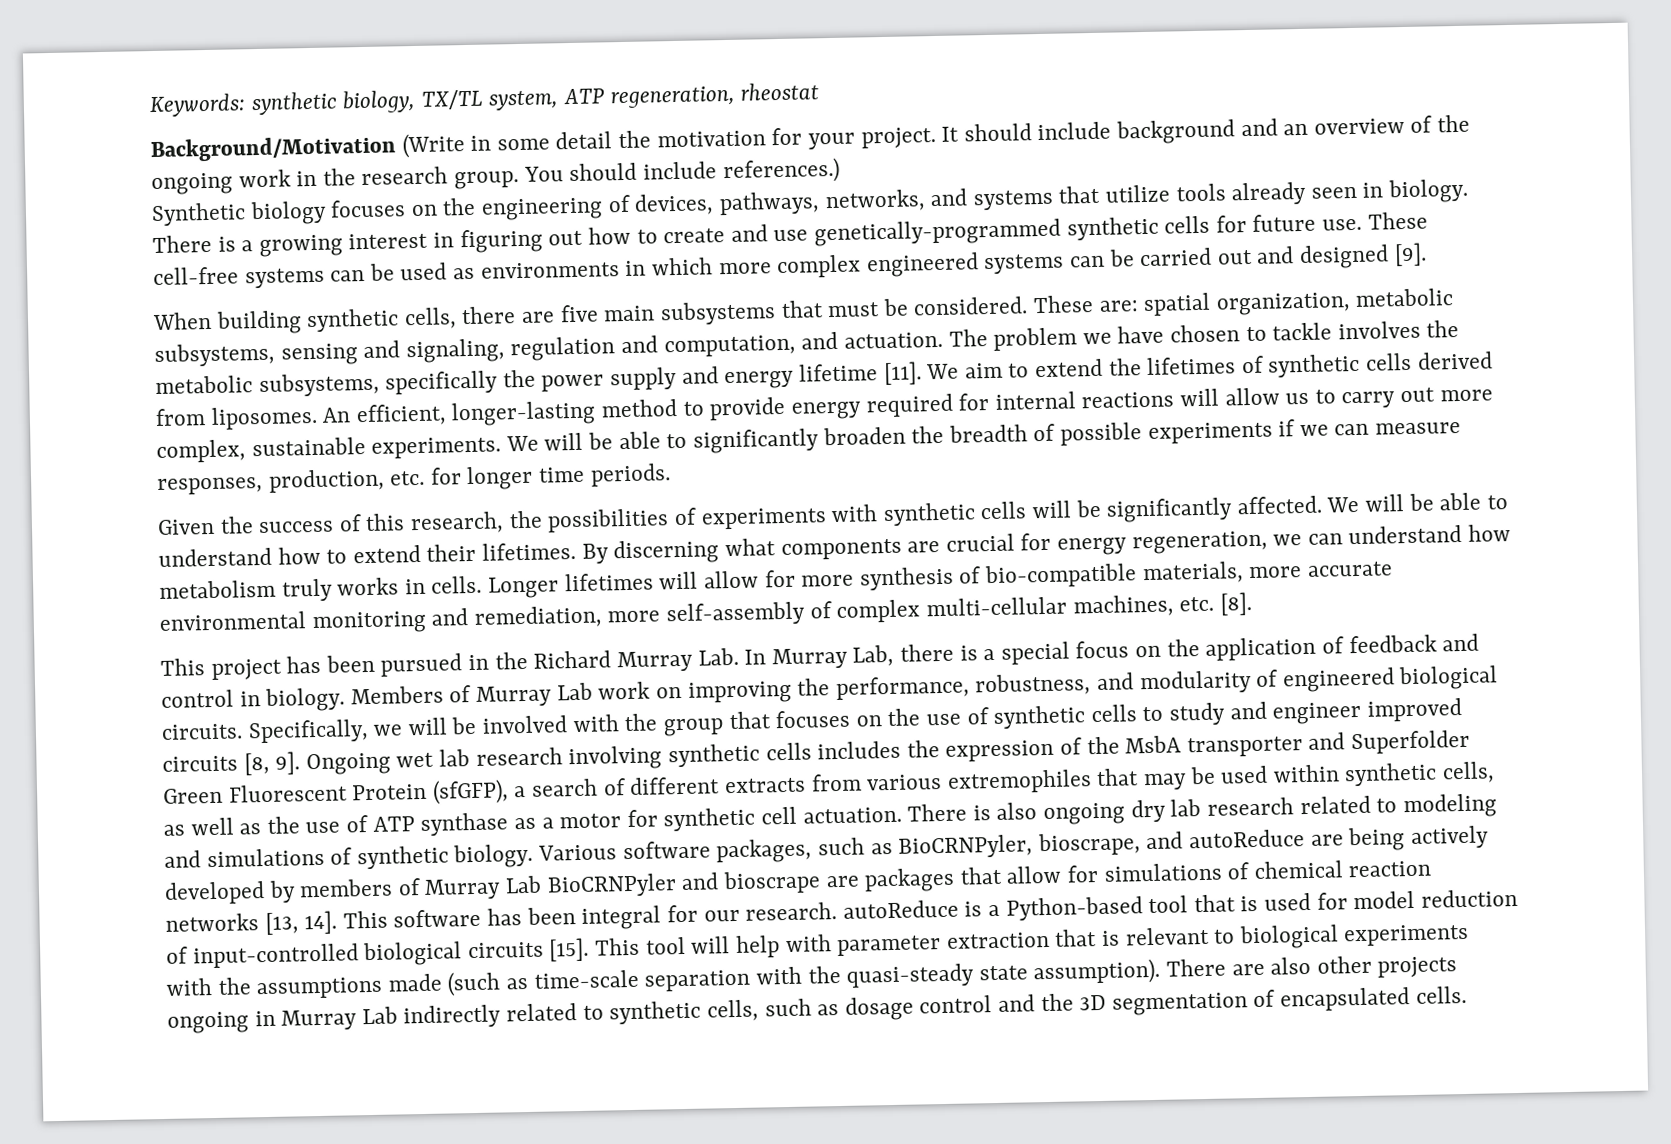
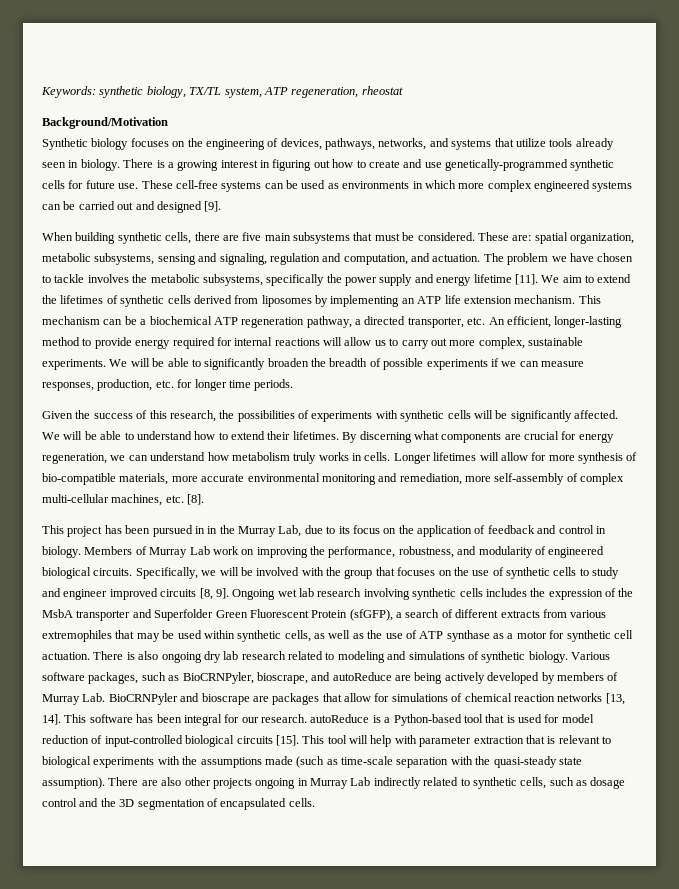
- Background/Motivation (Write in some detail the motivation for your project. It should include background and an overview of the ongoing work in the research group. You should include references.)
+ Background/Motivation
- We aim to extend the lifetimes of synthetic cells derived from liposomes. An efficient, longer-lasting method to provide energy required for internal reactions will allow us to carry out more complex, sustainable experiments.
+ We aim to extend the lifetimes of synthetic cells derived from liposomes by implementing an ATP life extension mechanism. This mechanism can be a biochemical ATP regeneration pathway, a directed transporter, etc. An efficient, longer-lasting method to provide energy required for internal reactions will allow us to carry out more complex, sustainable experiments.
- This project has been pursued in the Richard Murray Lab. In Murray Lab, there is a special focus on the application of feedback and control in biology.
+ This project has been pursued in in the Murray Lab, due to its focus on the application of feedback and control in biology.
- Various software packages, such as BioCRNPyler, bioscrape, and autoReduce are being actively developed by members of Murray Lab BioCRNPyler and bioscrape are packages that allow for simulations of chemical reaction networks [13, 14].
+ Various software packages, such as BioCRNPyler, bioscrape, and autoReduce are being actively developed by members of Murray Lab. BioCRNPyler and bioscrape are packages that allow for simulations of chemical reaction networks [13, 14].

